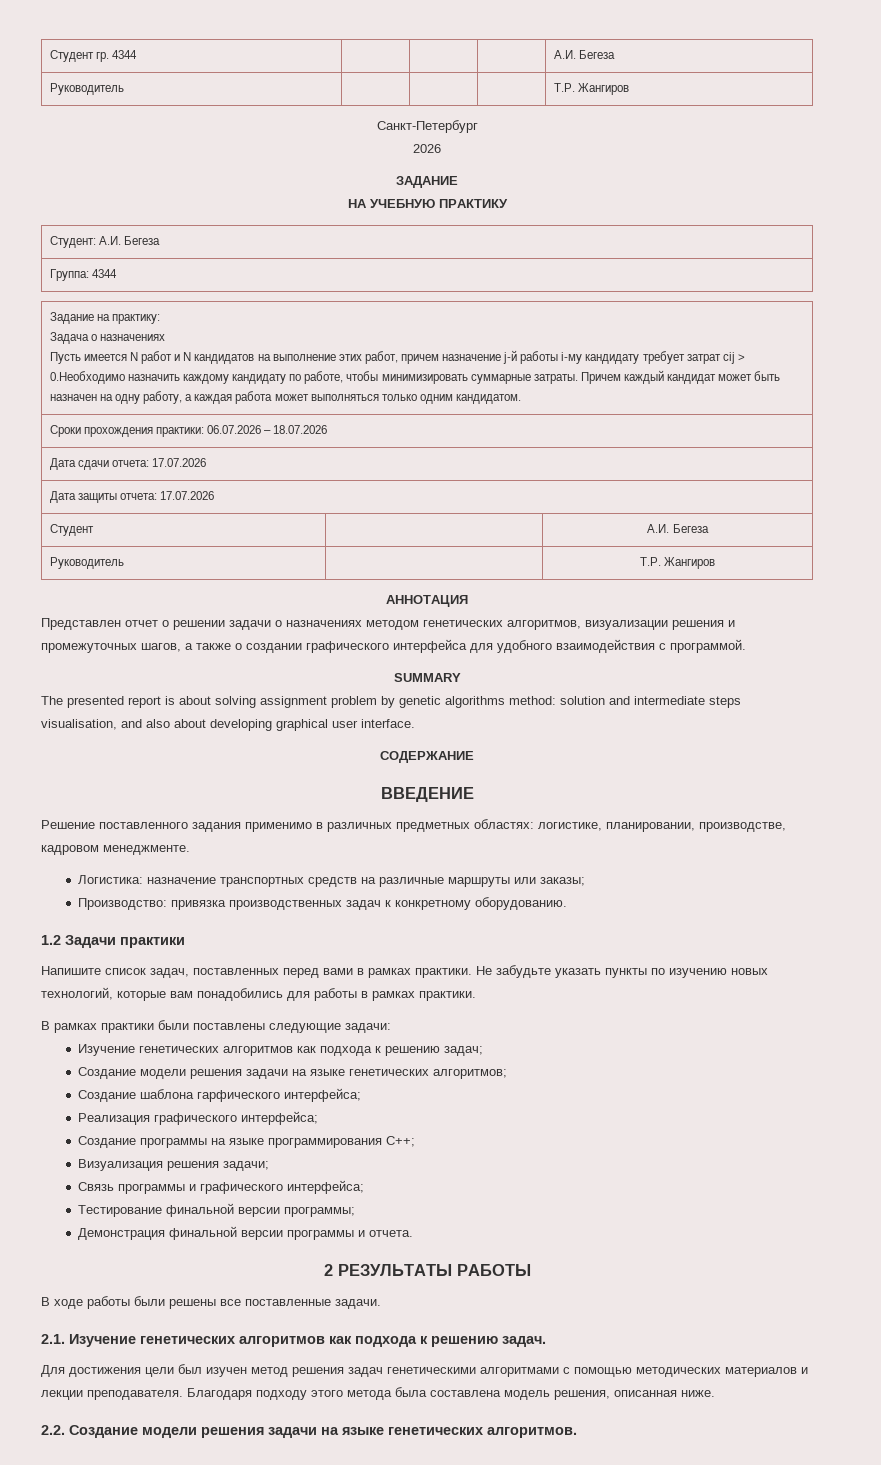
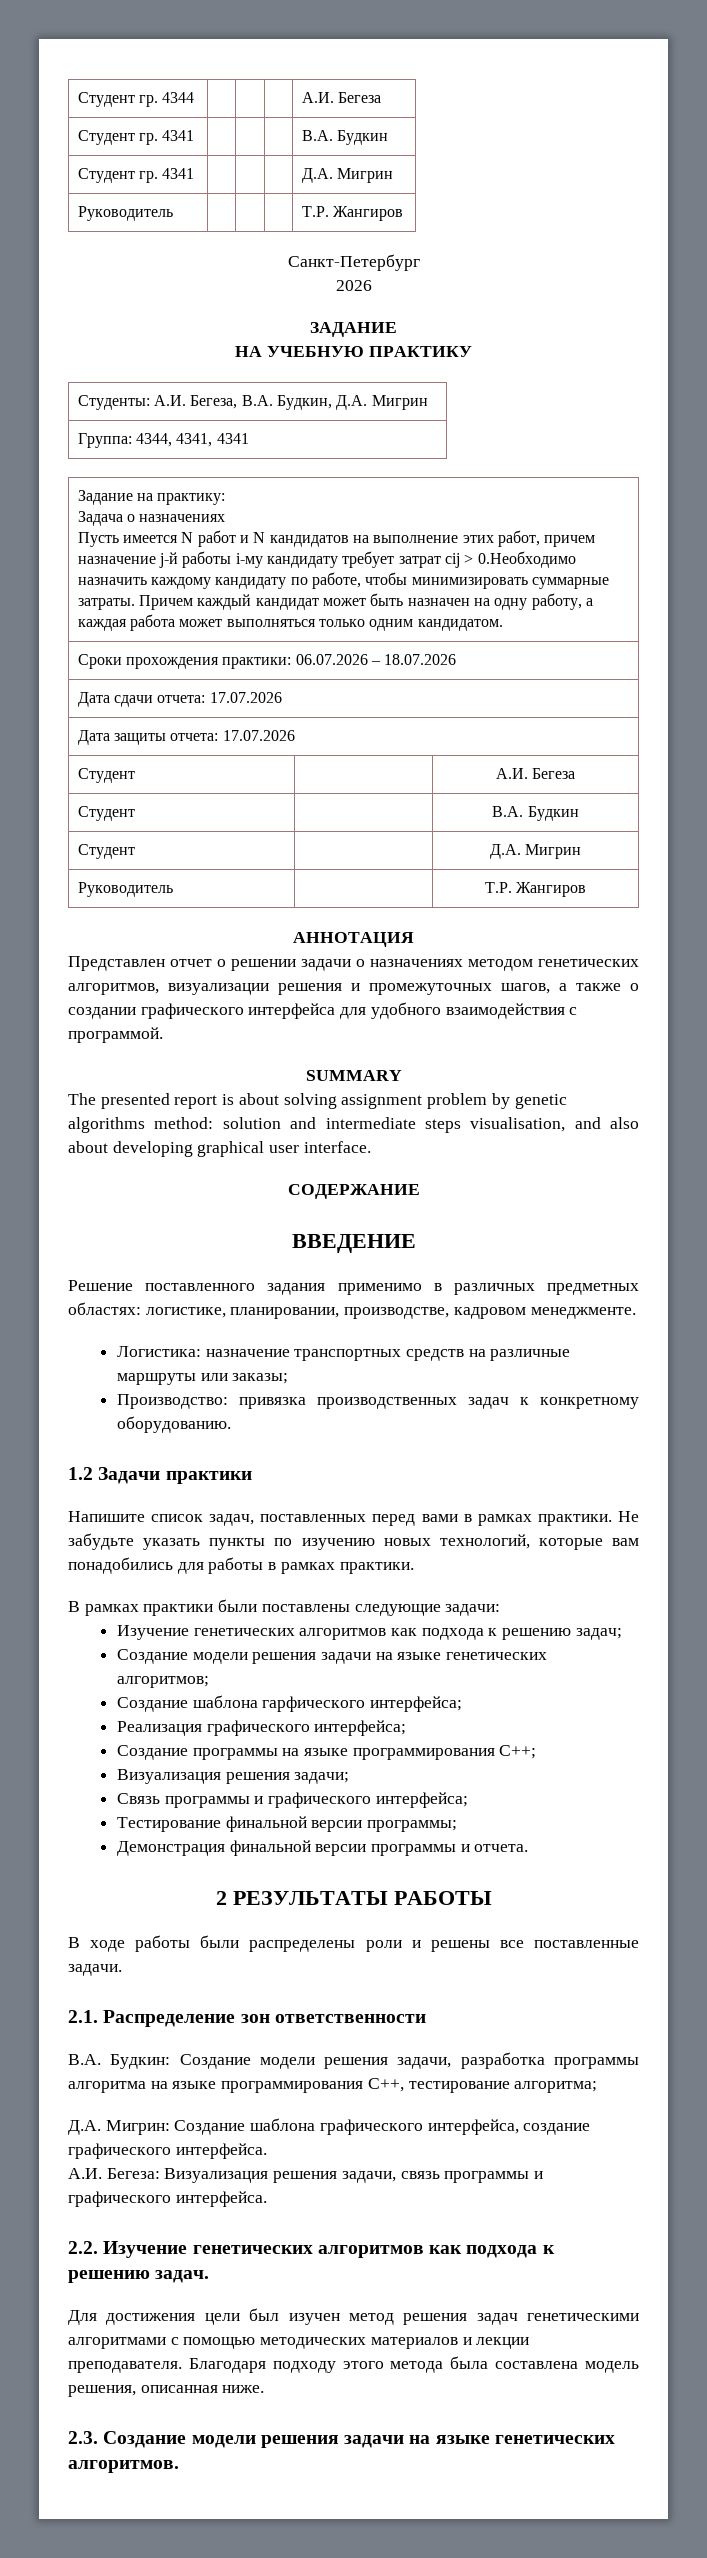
+ Студент гр. 4341 | | | | В.А. Будкин
+ Студент гр. 4341 | | | | Д.А. Мигрин
- Студент: А.И. Бегеза
- Группа: 4344
+ Студенты: А.И. Бегеза, В.А. Будкин, Д.А. Мигрин
+ Группа: 4344, 4341, 4341
+ Студент | | В.А. Будкин
+ Студент | | Д.А. Мигрин
- В ходе работы были решены все поставленные задачи.
+ В ходе работы были распределены роли и решены все поставленные задачи.
- 2.1. Изучение генетических алгоритмов как подхода к решению задач.
+ 2.1. Распределение зон ответственности
+ В.А. Будкин: Создание модели решения задачи, разработка программы алгоритма на языке программирования C++, тестирование алгоритма;
+ Д.А. Мигрин: Создание шаблона графического интерфейса, создание графического интерфейса.
+ А.И. Бегеза: Визуализация решения задачи, связь программы и графического интерфейса.
+ 2.2. Изучение генетических алгоритмов как подхода к решению задач.
- 2.2. Создание модели решения задачи на языке генетических алгоритмов.
+ 2.3. Создание модели решения задачи на языке генетических алгоритмов.

